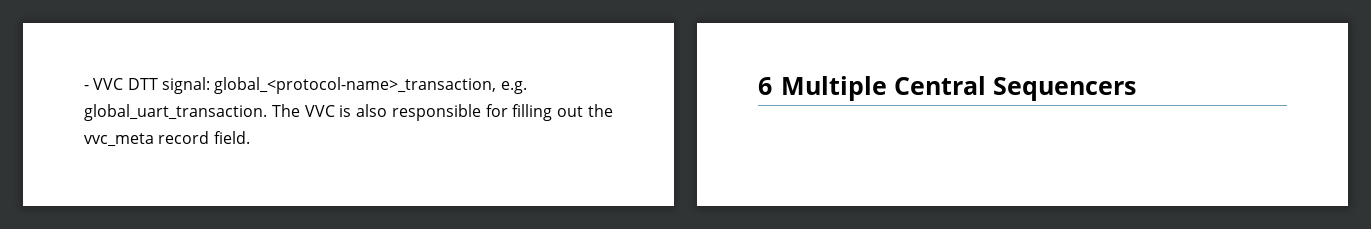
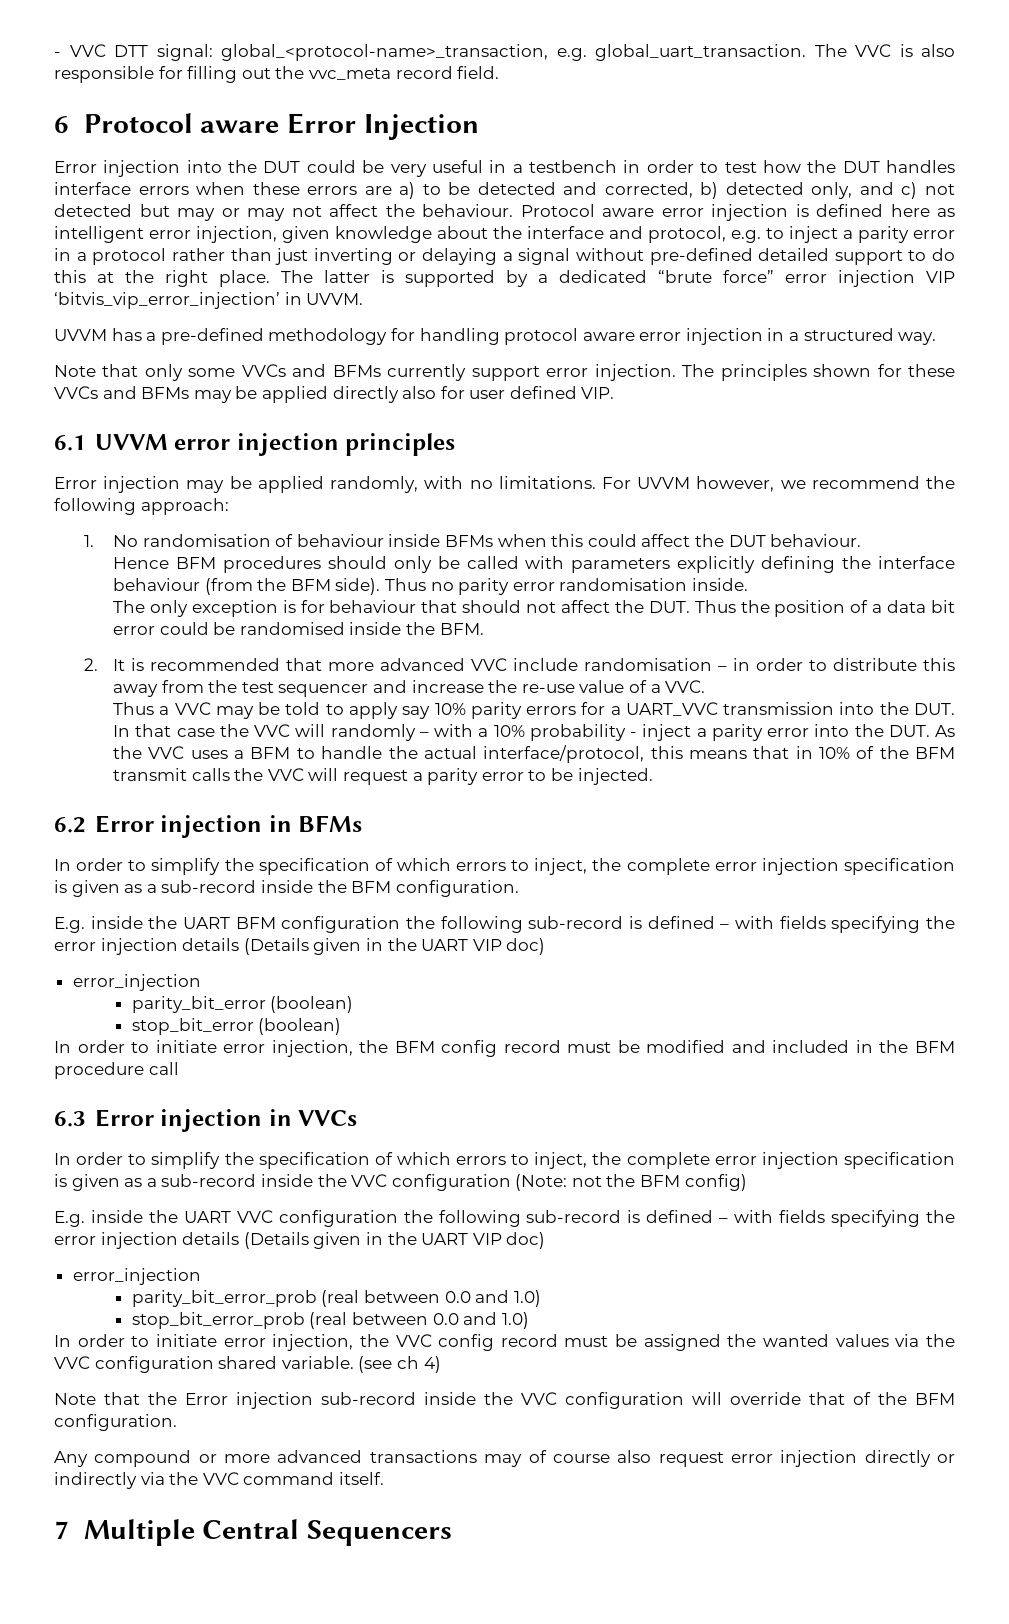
- 6 Multiple Central Sequencers
+ 6 Protocol aware Error Injection
+ Error injection into the DUT could be very useful in a testbench in order to test how the DUT handles interface errors when these errors are a) to be detected and corrected, b) detected only, and c) not detected but may or may not affect the behaviour. Protocol aware error injection is defined here as intelligent error injection, given knowledge about the interface and protocol, e.g. to inject a parity error in a protocol rather than just inverting or delaying a signal without pre-defined detailed support to do this at the right place. The latter is supported by a dedicated “brute force” error injection VIP ‘bitvis_vip_error_injection’ in UVVM.
+ UVVM has a pre-defined methodology for handling protocol aware error injection in a structured way.
+ Note that only some VVCs and BFMs currently support error injection. The principles shown for these VVCs and BFMs may be applied directly also for user defined VIP.
+ 6.1 UVVM error injection principles
+ Error injection may be applied randomly, with no limitations. For UVVM however, we recommend the following approach:
+ 1. No randomisation of behaviour inside BFMs when this could affect the DUT behaviour.
+ Hence BFM procedures should only be called with parameters explicitly defining the interface behaviour (from the BFM side). Thus no parity error randomisation inside.
+ The only exception is for behaviour that should not affect the DUT. Thus the position of a data bit error could be randomised inside the BFM.
+ 2. It is recommended that more advanced VVC include randomisation – in order to distribute this away from the test sequencer and increase the re-use value of a VVC.
+ Thus a VVC may be told to apply say 10% parity errors for a UART_VVC transmission into the DUT. In that case the VVC will randomly – with a 10% probability - inject a parity error into the DUT. As the VVC uses a BFM to handle the actual interface/protocol, this means that in 10% of the BFM transmit calls the VVC will request a parity error to be injected.
+ 6.2 Error injection in BFMs
+ In order to simplify the specification of which errors to inject, the complete error injection specification is given as a sub-record inside the BFM configuration.
+ E.g. inside the UART BFM configuration the following sub-record is defined – with fields specifying the error injection details (Details given in the UART VIP doc)
+ error_injection
+ parity_bit_error (boolean)
+ stop_bit_error (boolean)
+ In order to initiate error injection, the BFM config record must be modified and included in the BFM procedure call
+ 6.3 Error injection in VVCs
+ In order to simplify the specification of which errors to inject, the complete error injection specification is given as a sub-record inside the VVC configuration (Note: not the BFM config)
+ E.g. inside the UART VVC configuration the following sub-record is defined – with fields specifying the error injection details (Details given in the UART VIP doc)
+ error_injection
+ parity_bit_error_prob (real between 0.0 and 1.0)
+ stop_bit_error_prob (real between 0.0 and 1.0)
+ In order to initiate error injection, the VVC config record must be assigned the wanted values via the VVC configuration shared variable. (see ch 4)
+ Note that the Error injection sub-record inside the VVC configuration will override that of the BFM configuration.
+ Any compound or more advanced transactions may of course also request error injection directly or indirectly via the VVC command itself.
+ 7 Multiple Central Sequencers

